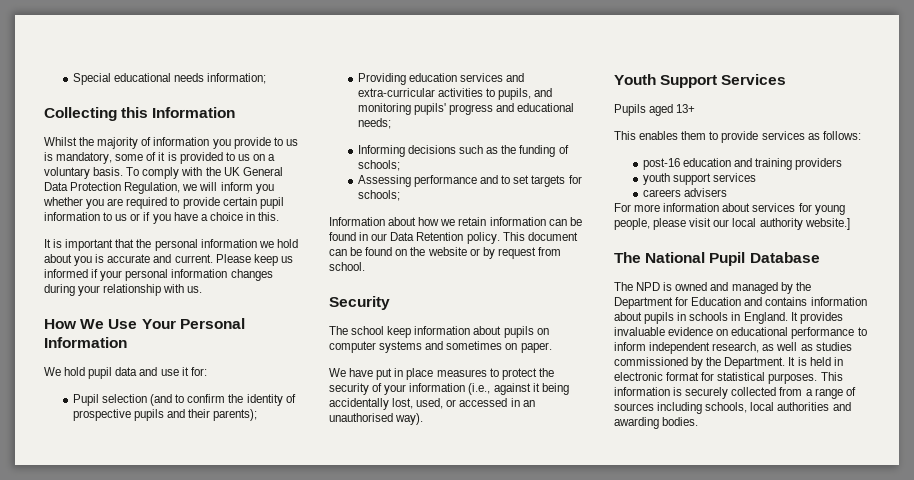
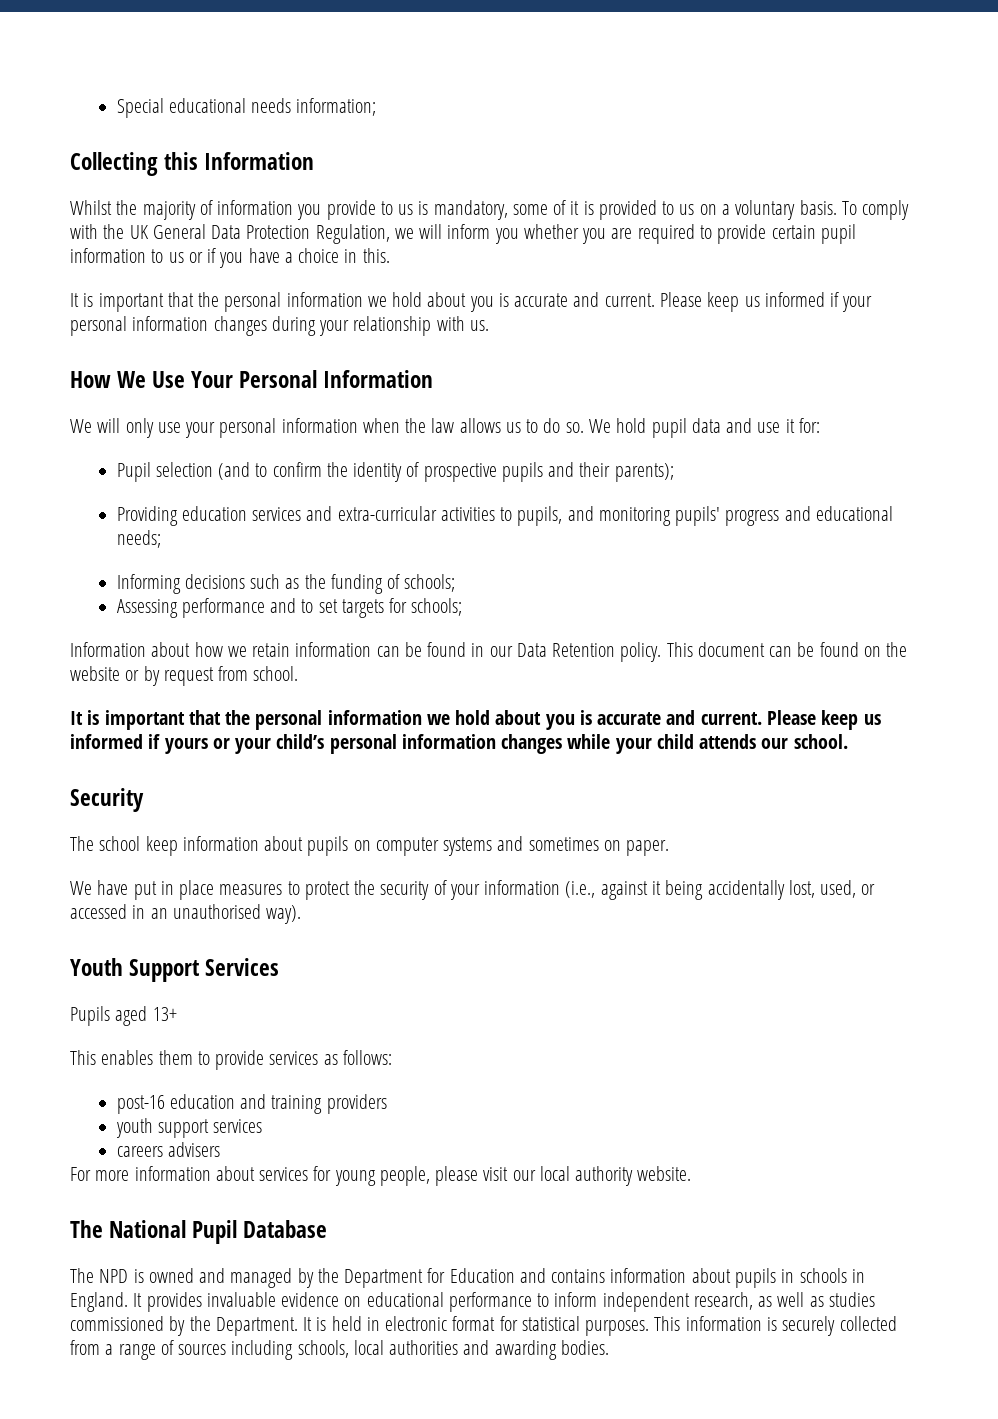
- We hold pupil data and use it for:
+ We will only use your personal information when the law allows us to do so. We hold pupil data and use it for:
+ It is important that the personal information we hold about you is accurate and current. Please keep us informed if yours or your child’s personal information changes while your child attends our school.
- For more information about services for young people, please visit our local authority website.]
+ For more information about services for young people, please visit our local authority website.

